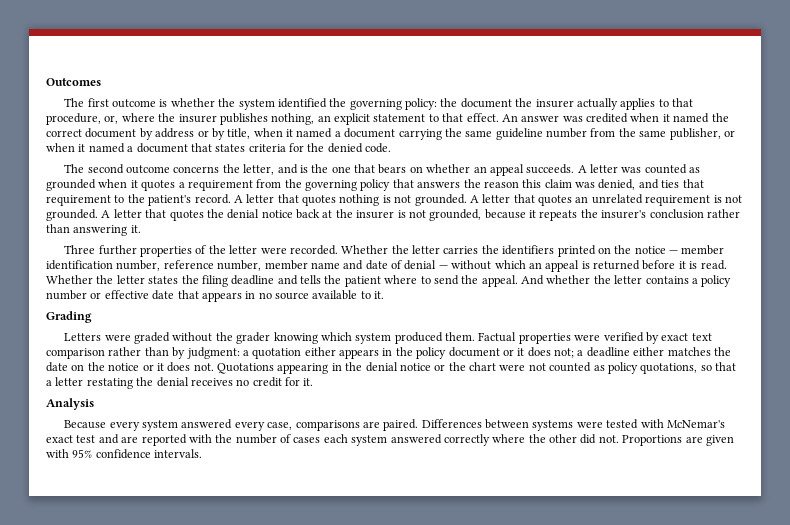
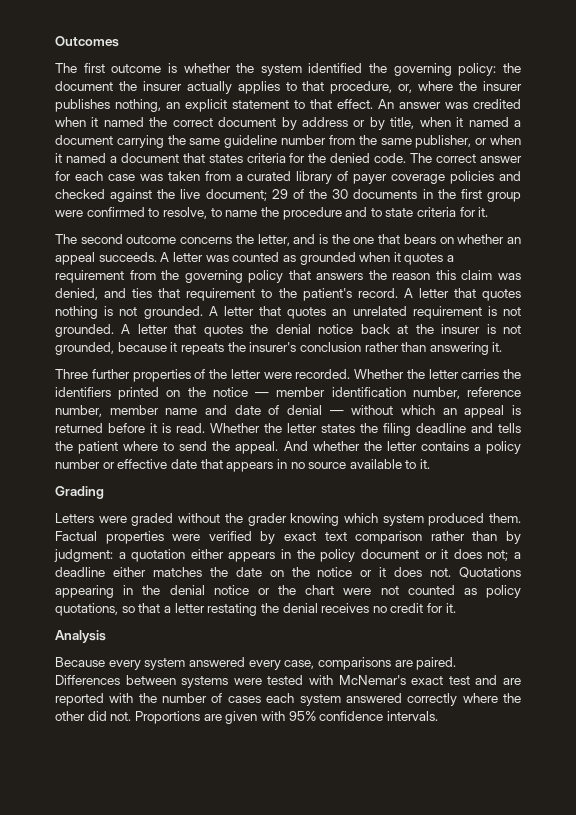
+ The correct answer for each case was taken from a curated library of payer coverage policies and checked against the live document; 29 of the 30 documents in the first group were confirmed to resolve, to name the procedure and to state criteria for it.

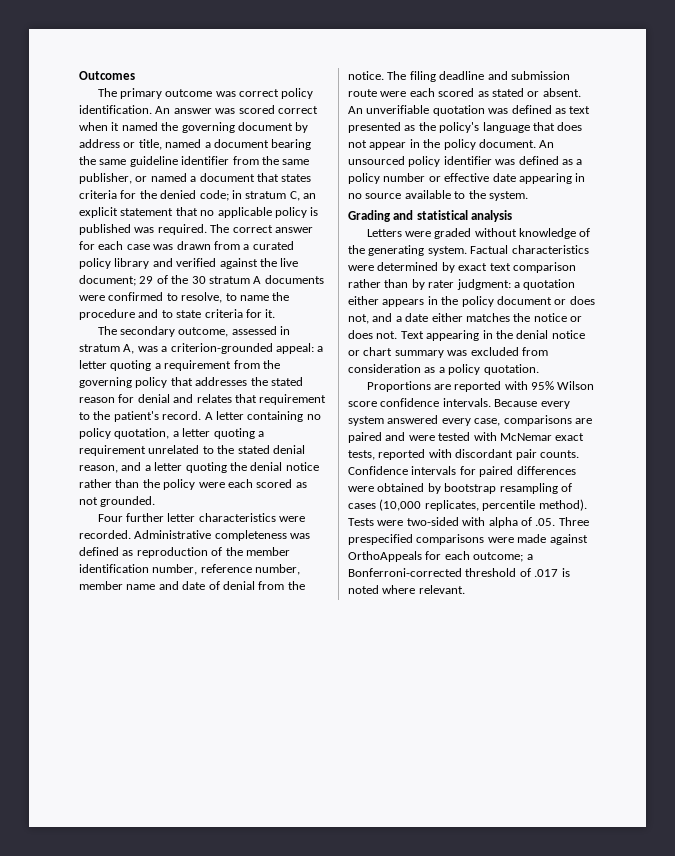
- The first outcome is whether the system identified the governing policy: the document the insurer actually applies to that procedure, or, where the insurer publishes nothing, an explicit statement to that effect.
+ The primary outcome was correct policy identification.
- An answer was credited when it named the correct document by address or by title, when it named a document carrying the same guideline number from the same publisher, or when it named a document that states criteria for the denied code.
+ An answer was scored correct when it named the governing document by address or title, named a document bearing the same guideline identifier from the same publisher, or named a document that states criteria for the denied code; in stratum C, an explicit statement that no applicable policy is published was required.
- The correct answer for each case was taken from a curated library of payer coverage policies and checked against the live document; 29 of the 30 documents in the first group were confirmed to resolve, to name the procedure and to state criteria for it.
+ The correct answer for each case was drawn from a curated policy library and verified against the live document; 29 of the 30 stratum A documents were confirmed to resolve, to name the procedure and to state criteria for it.
- The second outcome concerns the letter, and is the one that bears on whether an appeal succeeds. A letter was counted as grounded when it quotes a requirement from the governing policy that answers the reason this claim was denied, and ties that requirement to the patient's record.
+ The secondary outcome, assessed in stratum A, was a criterion-grounded appeal: a letter quoting a requirement from the governing policy that addresses the stated reason for denial and relates that requirement to the patient's record.
- A letter that quotes nothing is not grounded. A letter that quotes an unrelated requirement is not grounded. A letter that quotes the denial notice back at the insurer is not grounded, because it repeats the insurer's conclusion rather than answering it.
- Three further properties of the letter were recorded. Whether the letter carries the identifiers printed on the notice — member identification number, reference number, member name and date of denial — without which an appeal is returned before it is read. Whether the letter states the filing deadline and tells the patient where to send the appeal. And whether the letter contains a policy number or effective date that appears in no source available to it.
+ A letter containing no policy quotation, a letter quoting a requirement unrelated to the stated denial reason, and a letter quoting the denial notice rather than the policy were each scored as not grounded.
+ Four further letter characteristics were recorded. Administrative completeness was defined as reproduction of the member identification number, reference number, member name and date of denial from the notice. The filing deadline and submission route were each scored as stated or absent. An unverifiable quotation was defined as text presented as the policy's language that does not appear in the policy document. An unsourced policy identifier was defined as a policy number or effective date appearing in no source available to the system.
- Grading
+ Grading and statistical analysis
- Letters were graded without the grader knowing which system produced them. Factual properties were verified by exact text comparison rather than by judgment: a quotation either appears in the policy document or it does not; a deadline either matches the date on the notice or it does not.
+ Letters were graded without knowledge of the generating system. Factual characteristics were determined by exact text comparison rather than by rater judgment: a quotation either appears in the policy document or does not, and a date either matches the notice or does not.
- Quotations appearing in the denial notice or the chart were not counted as policy quotations, so that a letter restating the denial receives no credit for it.
- Analysis
- Because every system answered every case, comparisons are paired. Differences between systems were tested with McNemar's exact test and are reported with the number of cases each system answered correctly where the other did not. Proportions are given with 95% confidence intervals.
+ Text appearing in the denial notice or chart summary was excluded from consideration as a policy quotation.
+ Proportions are reported with 95% Wilson score confidence intervals. Because every system answered every case, comparisons are paired and were tested with McNemar exact tests, reported with discordant pair counts. Confidence intervals for paired differences were obtained by bootstrap resampling of cases (10,000 replicates, percentile method). Tests were two-sided with alpha of .05. Three prespecified comparisons were made against OrthoAppeals for each outcome; a Bonferroni-corrected threshold of .017 is noted where relevant.

